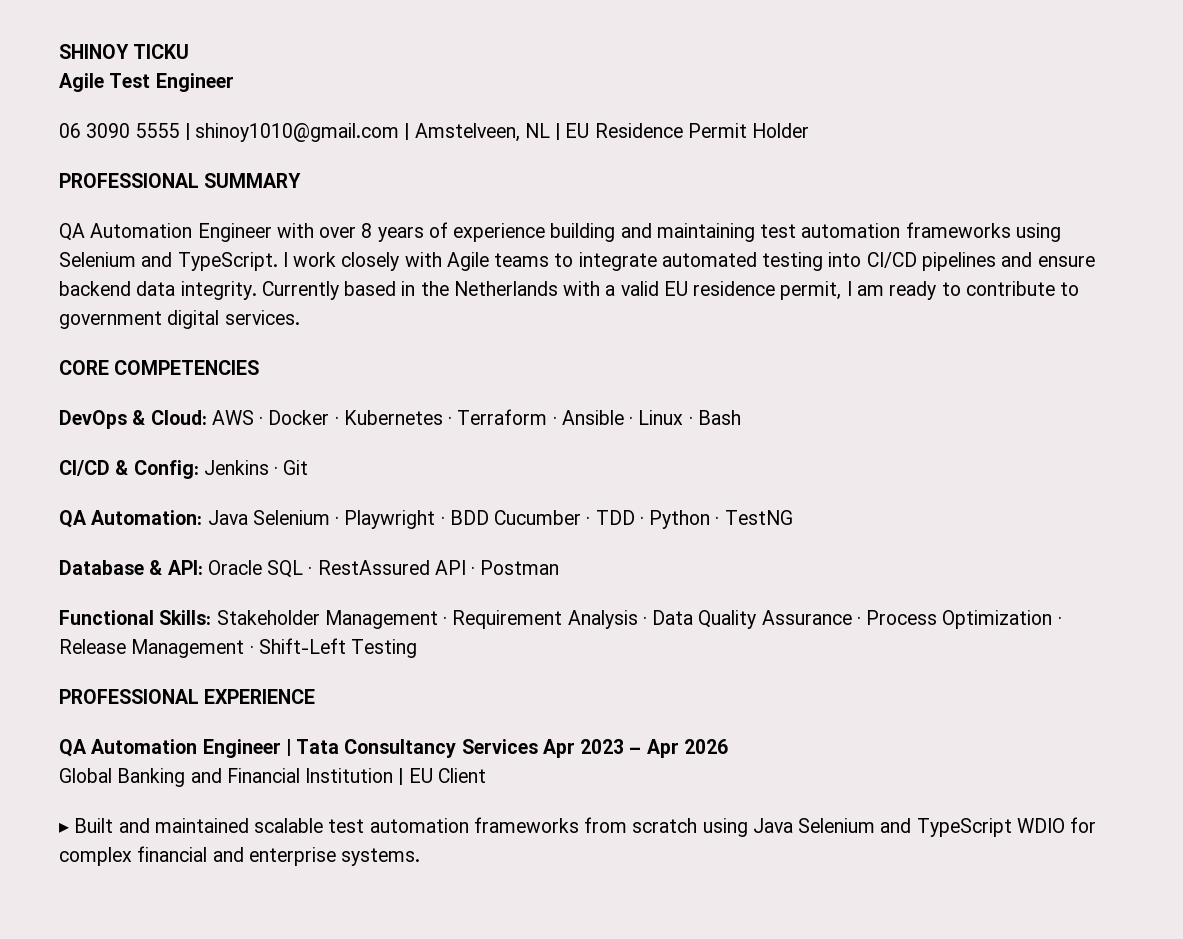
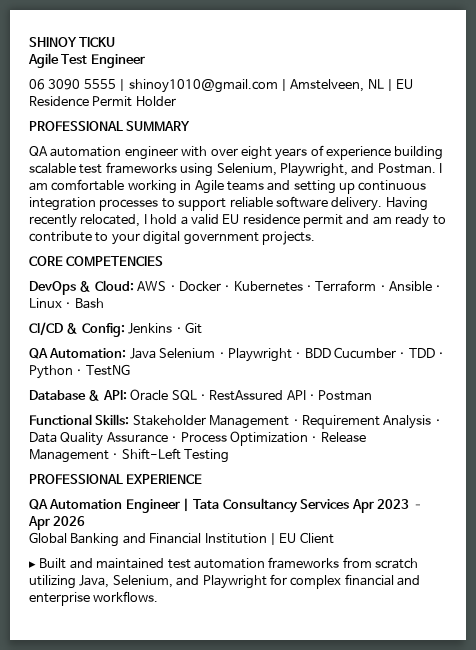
- QA Automation Engineer with over 8 years of experience building and maintaining test automation frameworks using Selenium and TypeScript. I work closely with Agile teams to integrate automated testing into CI/CD pipelines and ensure backend data integrity. Currently based in the Netherlands with a valid EU residence permit, I am ready to contribute to government digital services.
+ QA automation engineer with over eight years of experience building scalable test frameworks using Selenium, Playwright, and Postman. I am comfortable working in Agile teams and setting up continuous integration processes to support reliable software delivery. Having recently relocated, I hold a valid EU residence permit and am ready to contribute to your digital government projects.
- ▸ Built and maintained scalable test automation frameworks from scratch using Java Selenium and TypeScript WDIO for complex financial and enterprise systems.
+ ▸ Built and maintained test automation frameworks from scratch utilizing Java, Selenium, and Playwright for complex financial and enterprise workflows.

